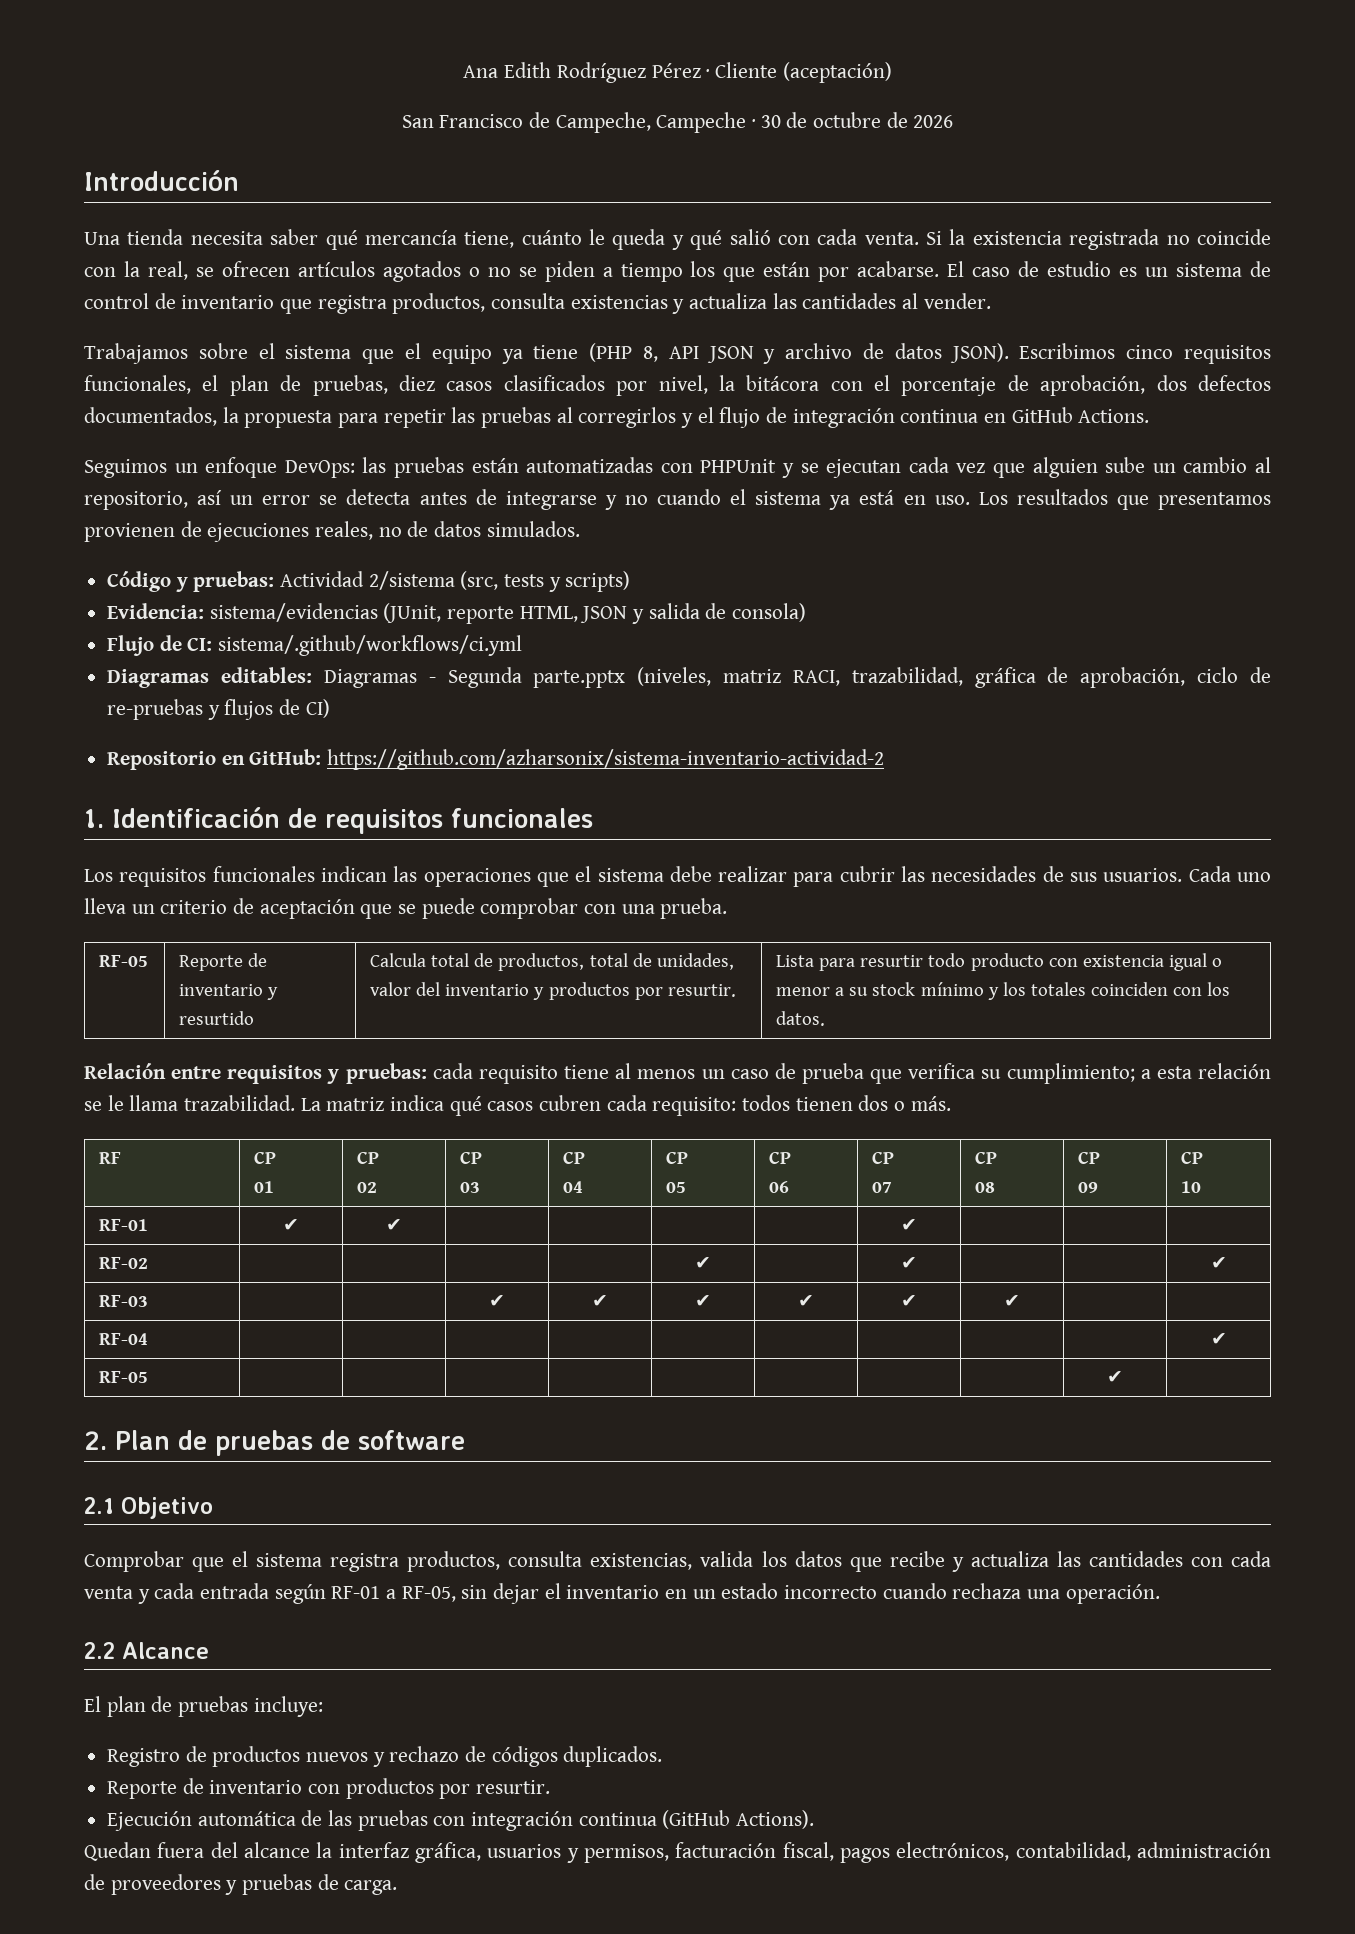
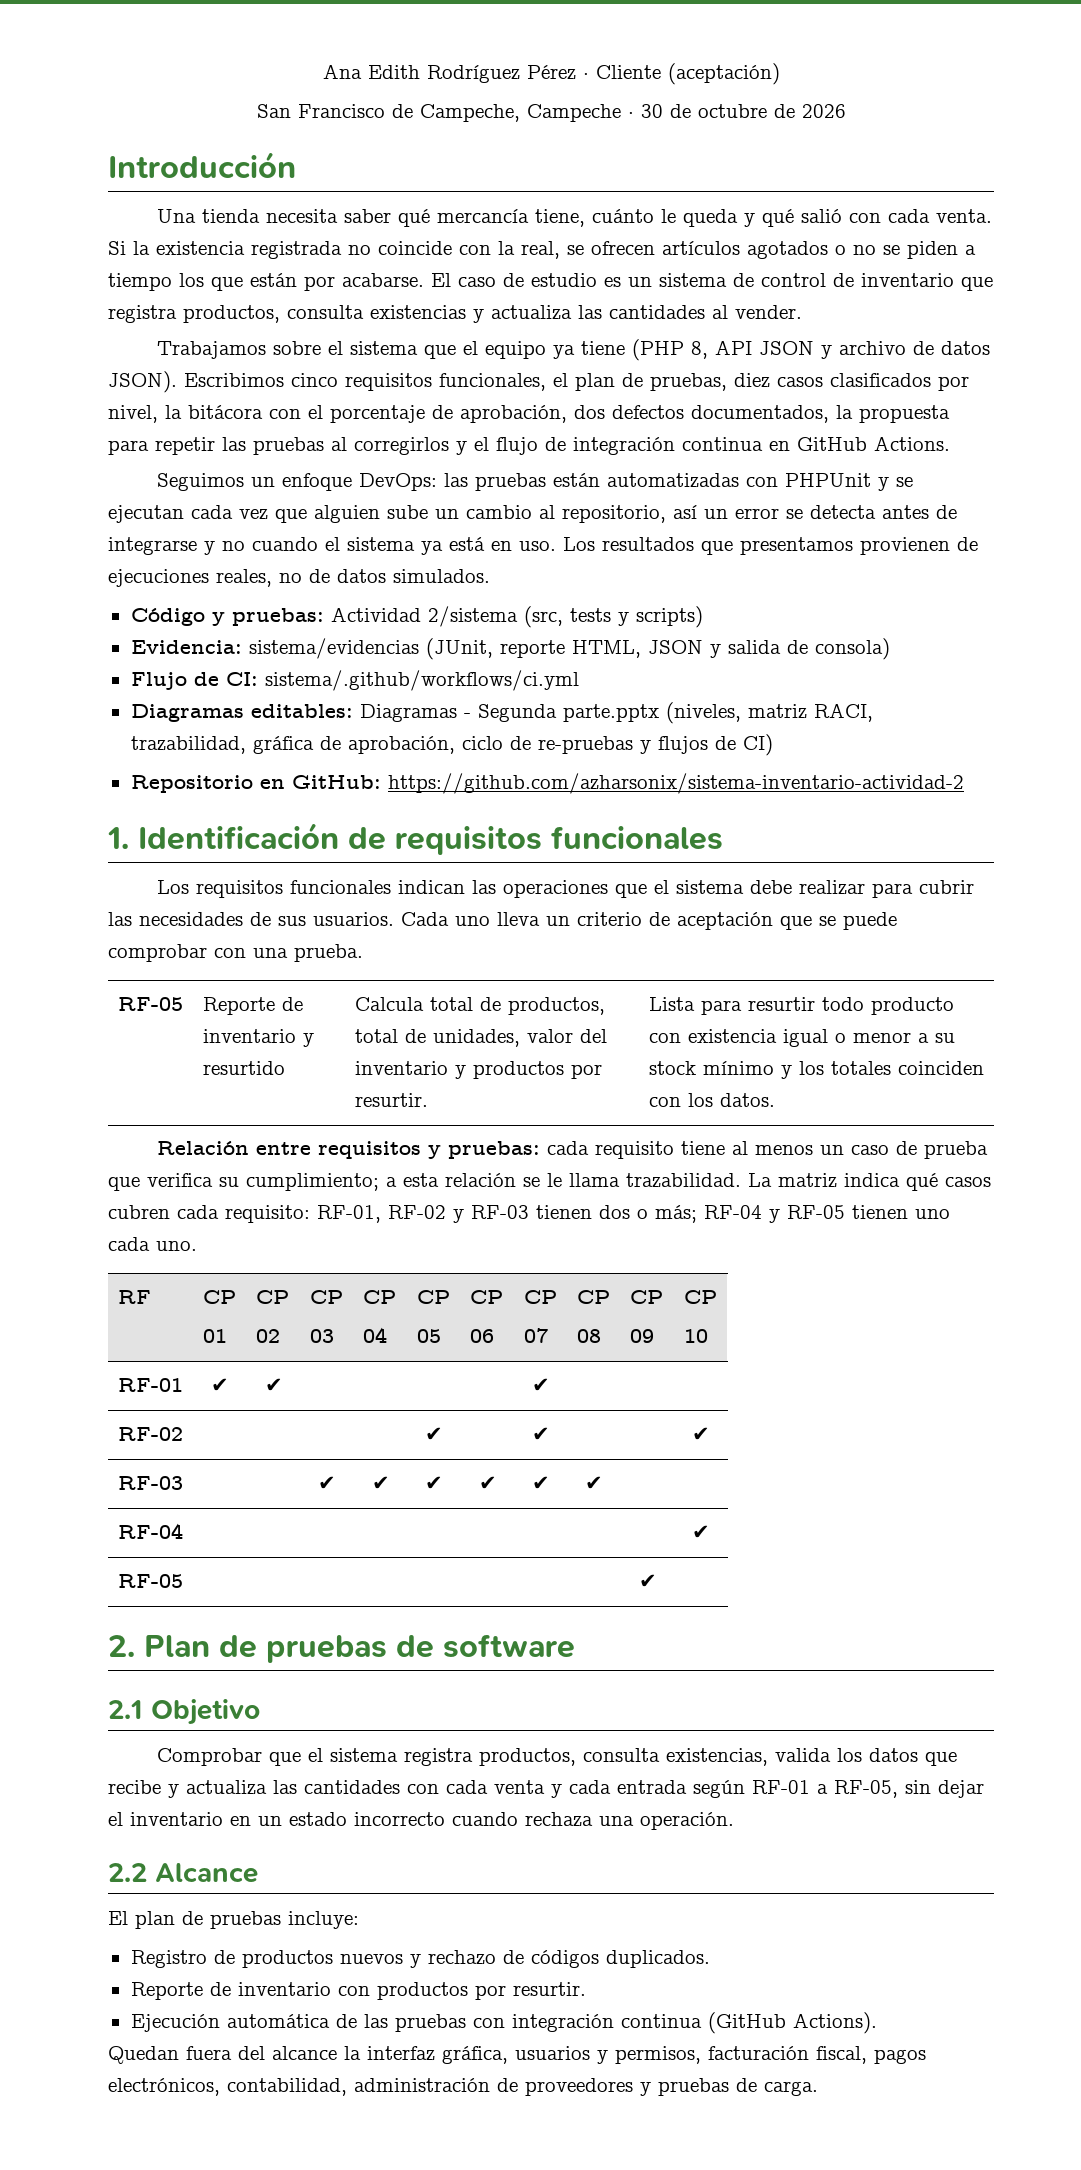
- La matriz indica qué casos cubren cada requisito: todos tienen dos o más.
+ La matriz indica qué casos cubren cada requisito: RF-01, RF-02 y RF-03 tienen dos o más; RF-04 y RF-05 tienen uno cada uno.

